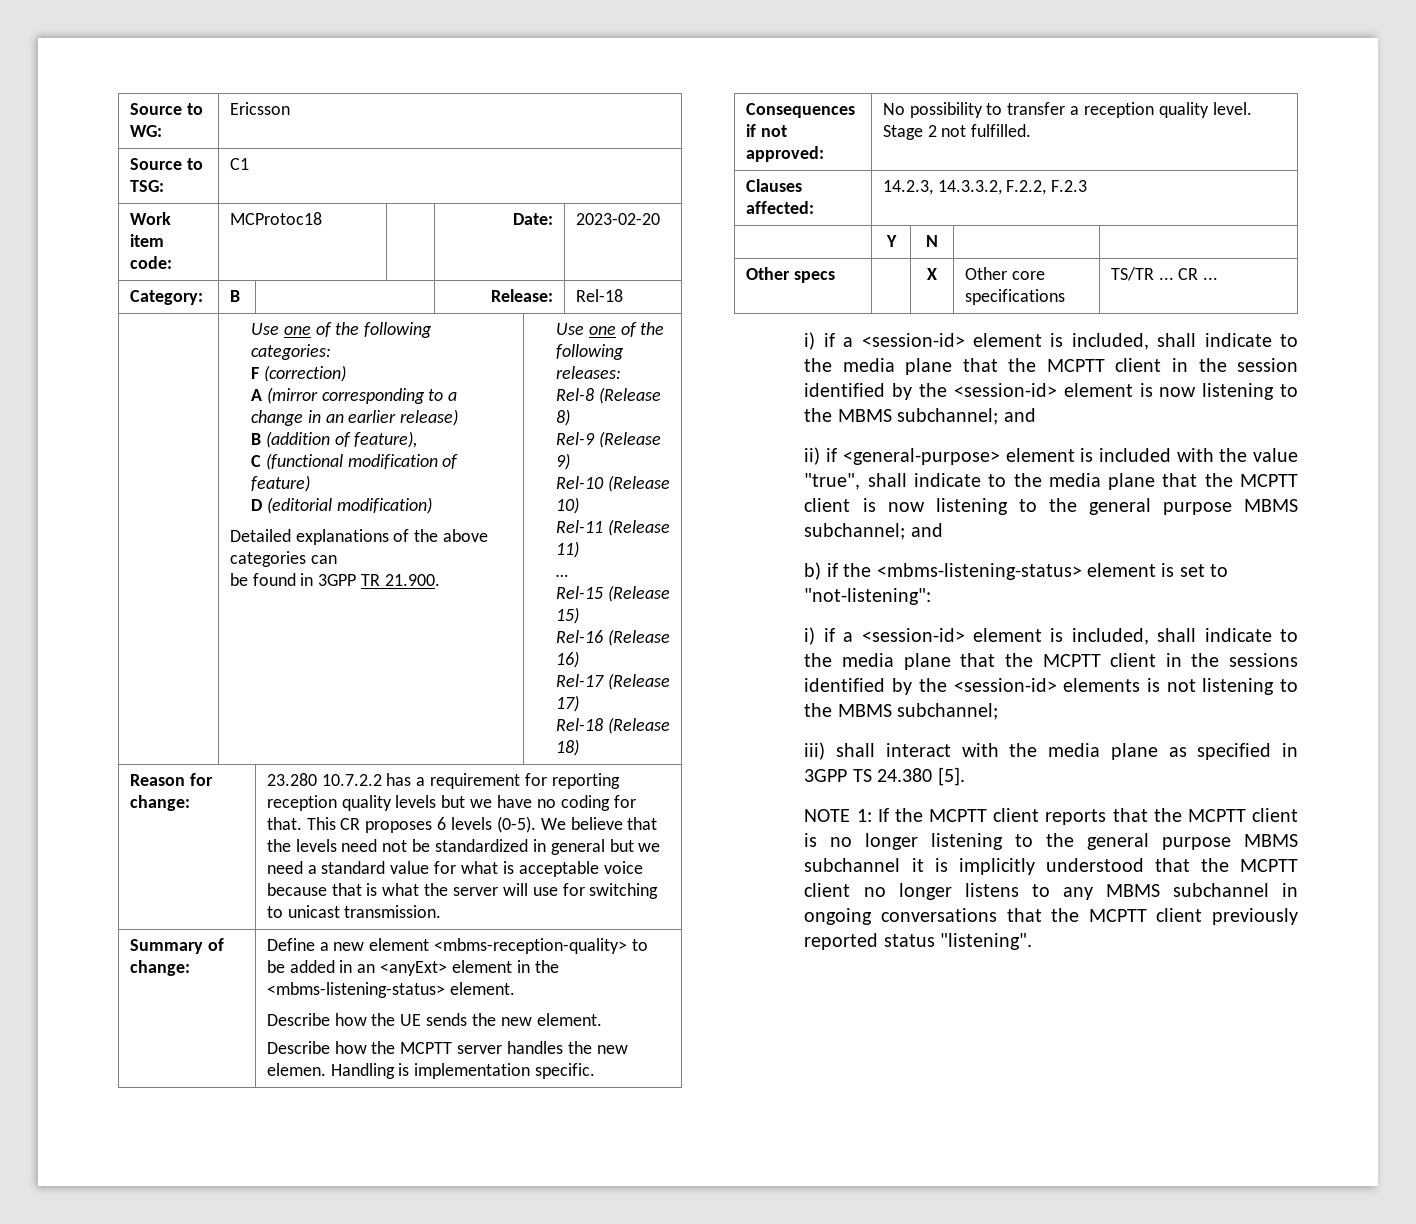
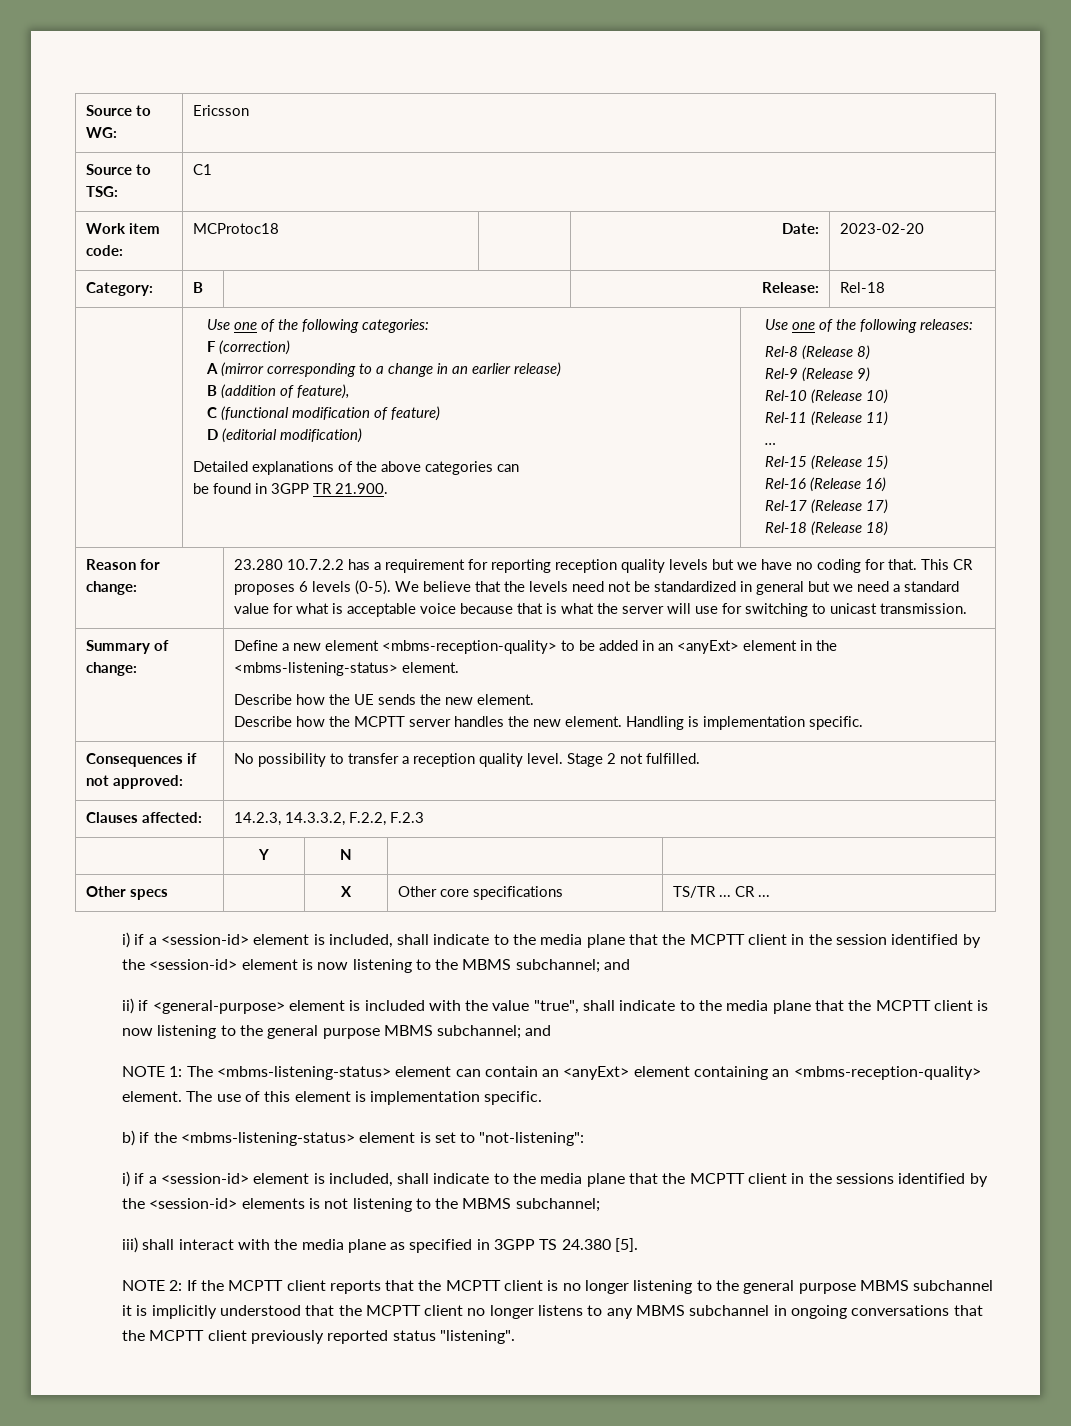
  Summary of change: | Define a new element <mbms-reception-quality> to be added in an <anyExt> element in the <mbms-listening-status> element.
  Describe how the UE sends the new element.
- Describe how the MCPTT server handles the new elemen. Handling is implementation specific.
+ Describe how the MCPTT server handles the new element. Handling is implementation specific.
+ NOTE 1: The <mbms-listening-status> element can contain an <anyExt> element containing an <mbms-reception-quality> element. The use of this element is implementation specific.
- NOTE 1: If the MCPTT client reports that the MCPTT client is no longer listening to the general purpose MBMS subchannel it is implicitly understood that the MCPTT client no longer listens to any MBMS subchannel in ongoing conversations that the MCPTT client previously reported status "listening".
+ NOTE 2: If the MCPTT client reports that the MCPTT client is no longer listening to the general purpose MBMS subchannel it is implicitly understood that the MCPTT client no longer listens to any MBMS subchannel in ongoing conversations that the MCPTT client previously reported status "listening".

